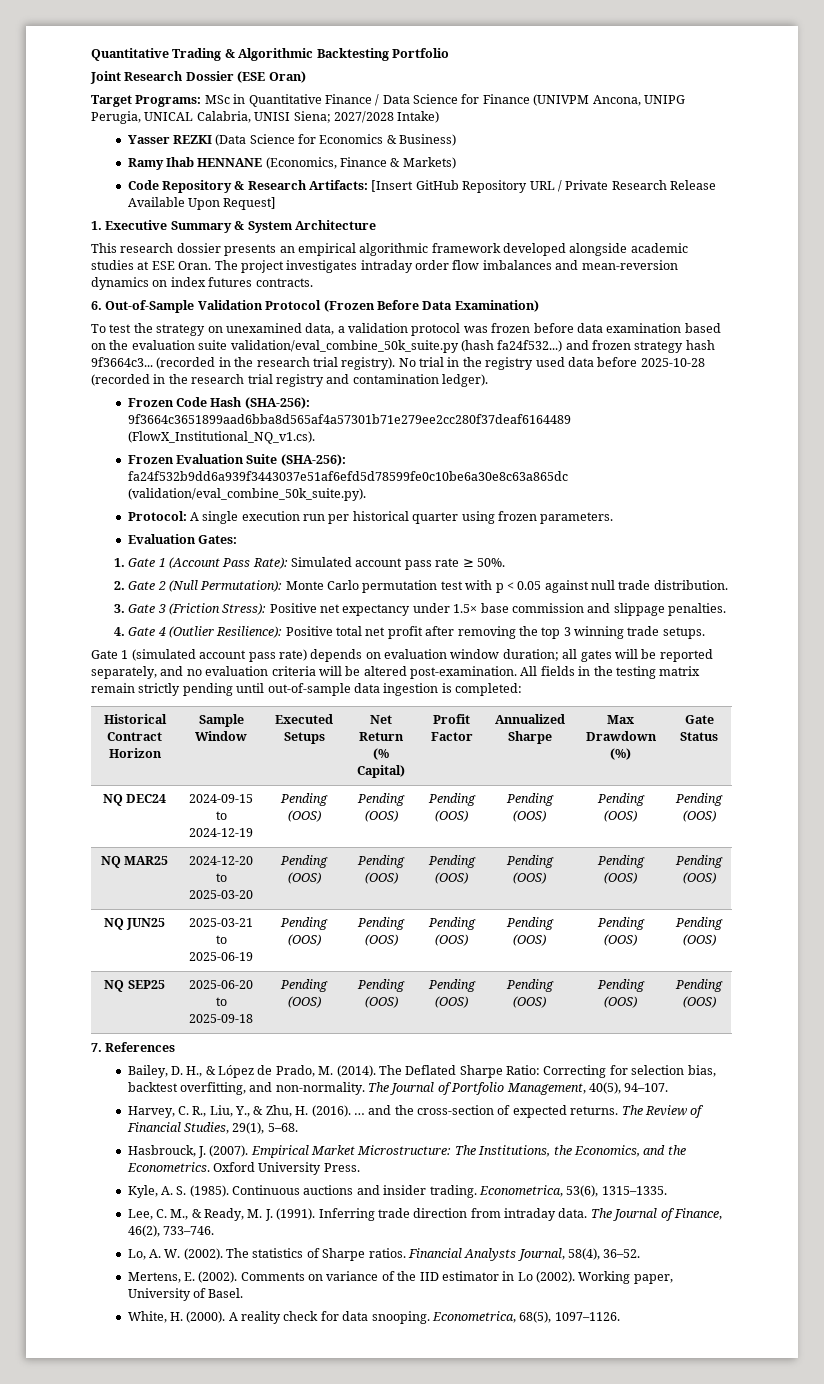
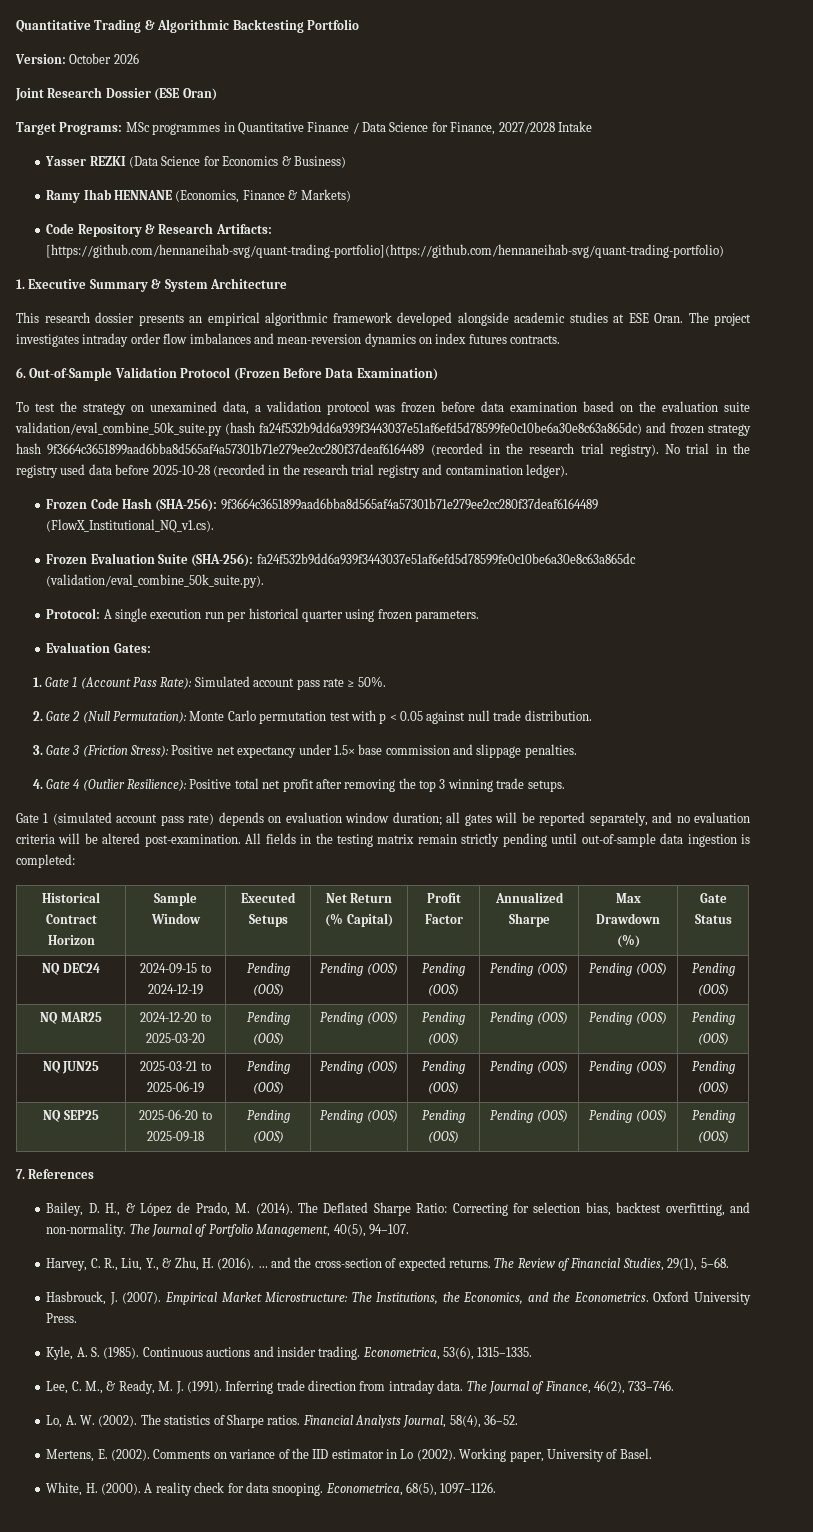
+ Version: October 2026
- Target Programs: MSc in Quantitative Finance / Data Science for Finance (UNIVPM Ancona, UNIPG Perugia, UNICAL Calabria, UNISI Siena; 2027/2028 Intake)
+ Target Programs: MSc programmes in Quantitative Finance / Data Science for Finance, 2027/2028 Intake
- Code Repository & Research Artifacts: [Insert GitHub Repository URL / Private Research Release Available Upon Request]
+ Code Repository & Research Artifacts: [https://github.com/hennaneihab-svg/quant-trading-portfolio](https://github.com/hennaneihab-svg/quant-trading-portfolio)
- To test the strategy on unexamined data, a validation protocol was frozen before data examination based on the evaluation suite validation/eval_combine_50k_suite.py (hash fa24f532...) and frozen strategy hash 9f3664c3... (recorded in the research trial registry).
+ To test the strategy on unexamined data, a validation protocol was frozen before data examination based on the evaluation suite validation/eval_combine_50k_suite.py (hash fa24f532b9dd6a939f3443037e51af6efd5d78599fe0c10be6a30e8c63a865dc) and frozen strategy hash 9f3664c3651899aad6bba8d565af4a57301b71e279ee2cc280f37deaf6164489 (recorded in the research trial registry).

